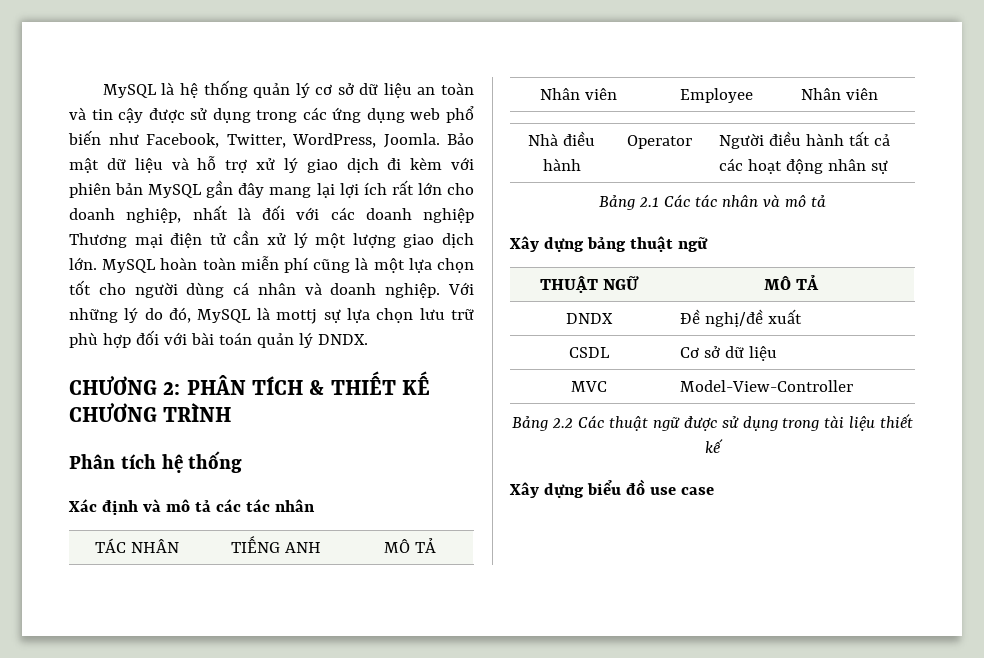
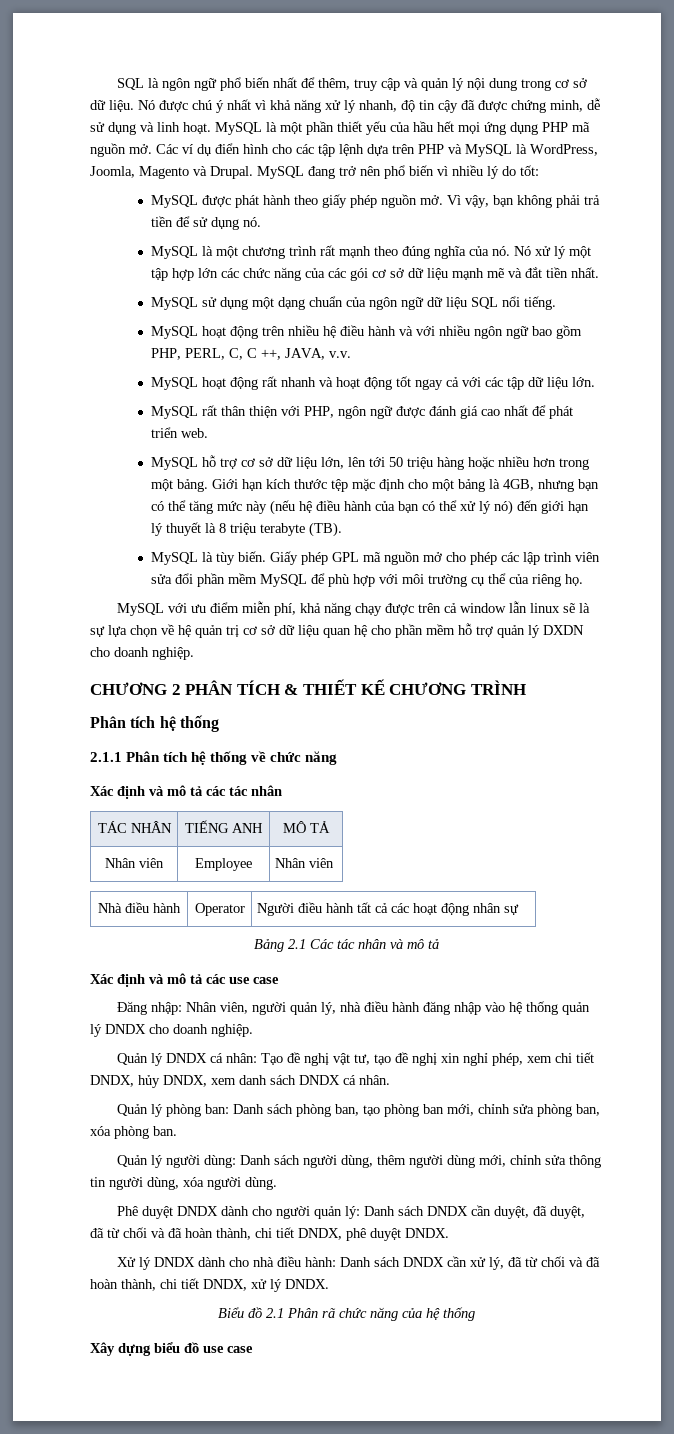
- MySQL là hệ thống quản lý cơ sở dữ liệu an toàn và tin cậy được sử dụng trong các ứng dụng web phổ biến như Facebook, Twitter, WordPress, Joomla. Bảo mật dữ liệu và hỗ trợ xử lý giao dịch đi kèm với phiên bản MySQL gần đây mang lại lợi ích rất lớn cho doanh nghiệp, nhất là đối với các doanh nghiệp Thương mại điện tử cần xử lý một lượng giao dịch lớn. MySQL hoàn toàn miễn phí cũng là một lựa chọn tốt cho người dùng cá nhân và doanh nghiệp. Với những lý do đó, MySQL là mottj sự lựa chọn lưu trữ phù hợp đối với bài toán quản lý DNDX.
- CHƯƠNG 2: PHÂN TÍCH & THIẾT KẾ CHƯƠNG TRÌNH
+ SQL là ngôn ngữ phổ biến nhất để thêm, truy cập và quản lý nội dung trong cơ sở dữ liệu. Nó được chú ý nhất vì khả năng xử lý nhanh, độ tin cậy đã được chứng minh, dễ sử dụng và linh hoạt. MySQL là một phần thiết yếu của hầu hết mọi ứng dụng PHP mã nguồn mở. Các ví dụ điển hình cho các tập lệnh dựa trên PHP và MySQL là WordPress, Joomla, Magento và Drupal. MySQL đang trở nên phổ biến vì nhiều lý do tốt:
+ MySQL được phát hành theo giấy phép nguồn mở. Vì vậy, bạn không phải trả tiền để sử dụng nó.
+ MySQL là một chương trình rất mạnh theo đúng nghĩa của nó. Nó xử lý một tập hợp lớn các chức năng của các gói cơ sở dữ liệu mạnh mẽ và đắt tiền nhất.
+ MySQL sử dụng một dạng chuẩn của ngôn ngữ dữ liệu SQL nổi tiếng.
+ MySQL hoạt động trên nhiều hệ điều hành và với nhiều ngôn ngữ bao gồm PHP, PERL, C, C ++, JAVA, v.v.
+ MySQL hoạt động rất nhanh và hoạt động tốt ngay cả với các tập dữ liệu lớn.
+ MySQL rất thân thiện với PHP, ngôn ngữ được đánh giá cao nhất để phát triển web.
+ MySQL hỗ trợ cơ sở dữ liệu lớn, lên tới 50 triệu hàng hoặc nhiều hơn trong một bảng. Giới hạn kích thước tệp mặc định cho một bảng là 4GB, nhưng bạn có thể tăng mức này (nếu hệ điều hành của bạn có thể xử lý nó) đến giới hạn lý thuyết là 8 triệu terabyte (TB).
+ MySQL là tùy biến. Giấy phép GPL mã nguồn mở cho phép các lập trình viên sửa đổi phần mềm MySQL để phù hợp với môi trường cụ thể của riêng họ.
+ MySQL với ưu điểm miễn phí, khả năng chạy được trên cả window lẫn linux sẽ là sự lựa chọn về hệ quản trị cơ sở dữ liệu quan hệ cho phần mềm hỗ trợ quản lý DXDN cho doanh nghiệp.
+ CHƯƠNG 2 PHÂN TÍCH & THIẾT KẾ CHƯƠNG TRÌNH
+ 2.1.1 Phân tích hệ thống về chức năng
- Xây dựng bảng thuật ngữ
- THUẬT NGỮ | MÔ TẢ
- DNDX | Đề nghị/đề xuất
- CSDL | Cơ sở dữ liệu
- MVC | Model-View-Controller
- Bảng 2.2 Các thuật ngữ được sử dụng trong tài liệu thiết kế
+ Xác định và mô tả các use case
+ Đăng nhập: Nhân viên, người quản lý, nhà điều hành đăng nhập vào hệ thống quản lý DNDX cho doanh nghiệp.
+ Quản lý DNDX cá nhân: Tạo đề nghị vật tư, tạo đề nghị xin nghỉ phép, xem chi tiết DNDX, hủy DNDX, xem danh sách DNDX cá nhân.
+ Quản lý phòng ban: Danh sách phòng ban, tạo phòng ban mới, chỉnh sửa phòng ban, xóa phòng ban.
+ Quản lý người dùng: Danh sách người dùng, thêm người dùng mới, chỉnh sửa thông tin người dùng, xóa người dùng.
+ Phê duyệt DNDX dành cho người quản lý: Danh sách DNDX cần duyệt, đã duyệt, đã từ chối và đã hoàn thành, chi tiết DNDX, phê duyệt DNDX.
+ Xử lý DNDX dành cho nhà điều hành: Danh sách DNDX cần xử lý, đã từ chối và đã hoàn thành, chi tiết DNDX, xử lý DNDX.
+ Biểu đồ 2.1 Phân rã chức năng của hệ thống

